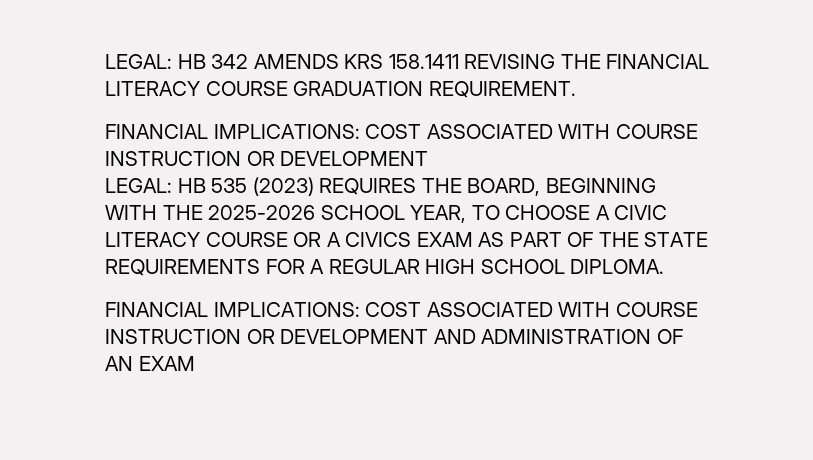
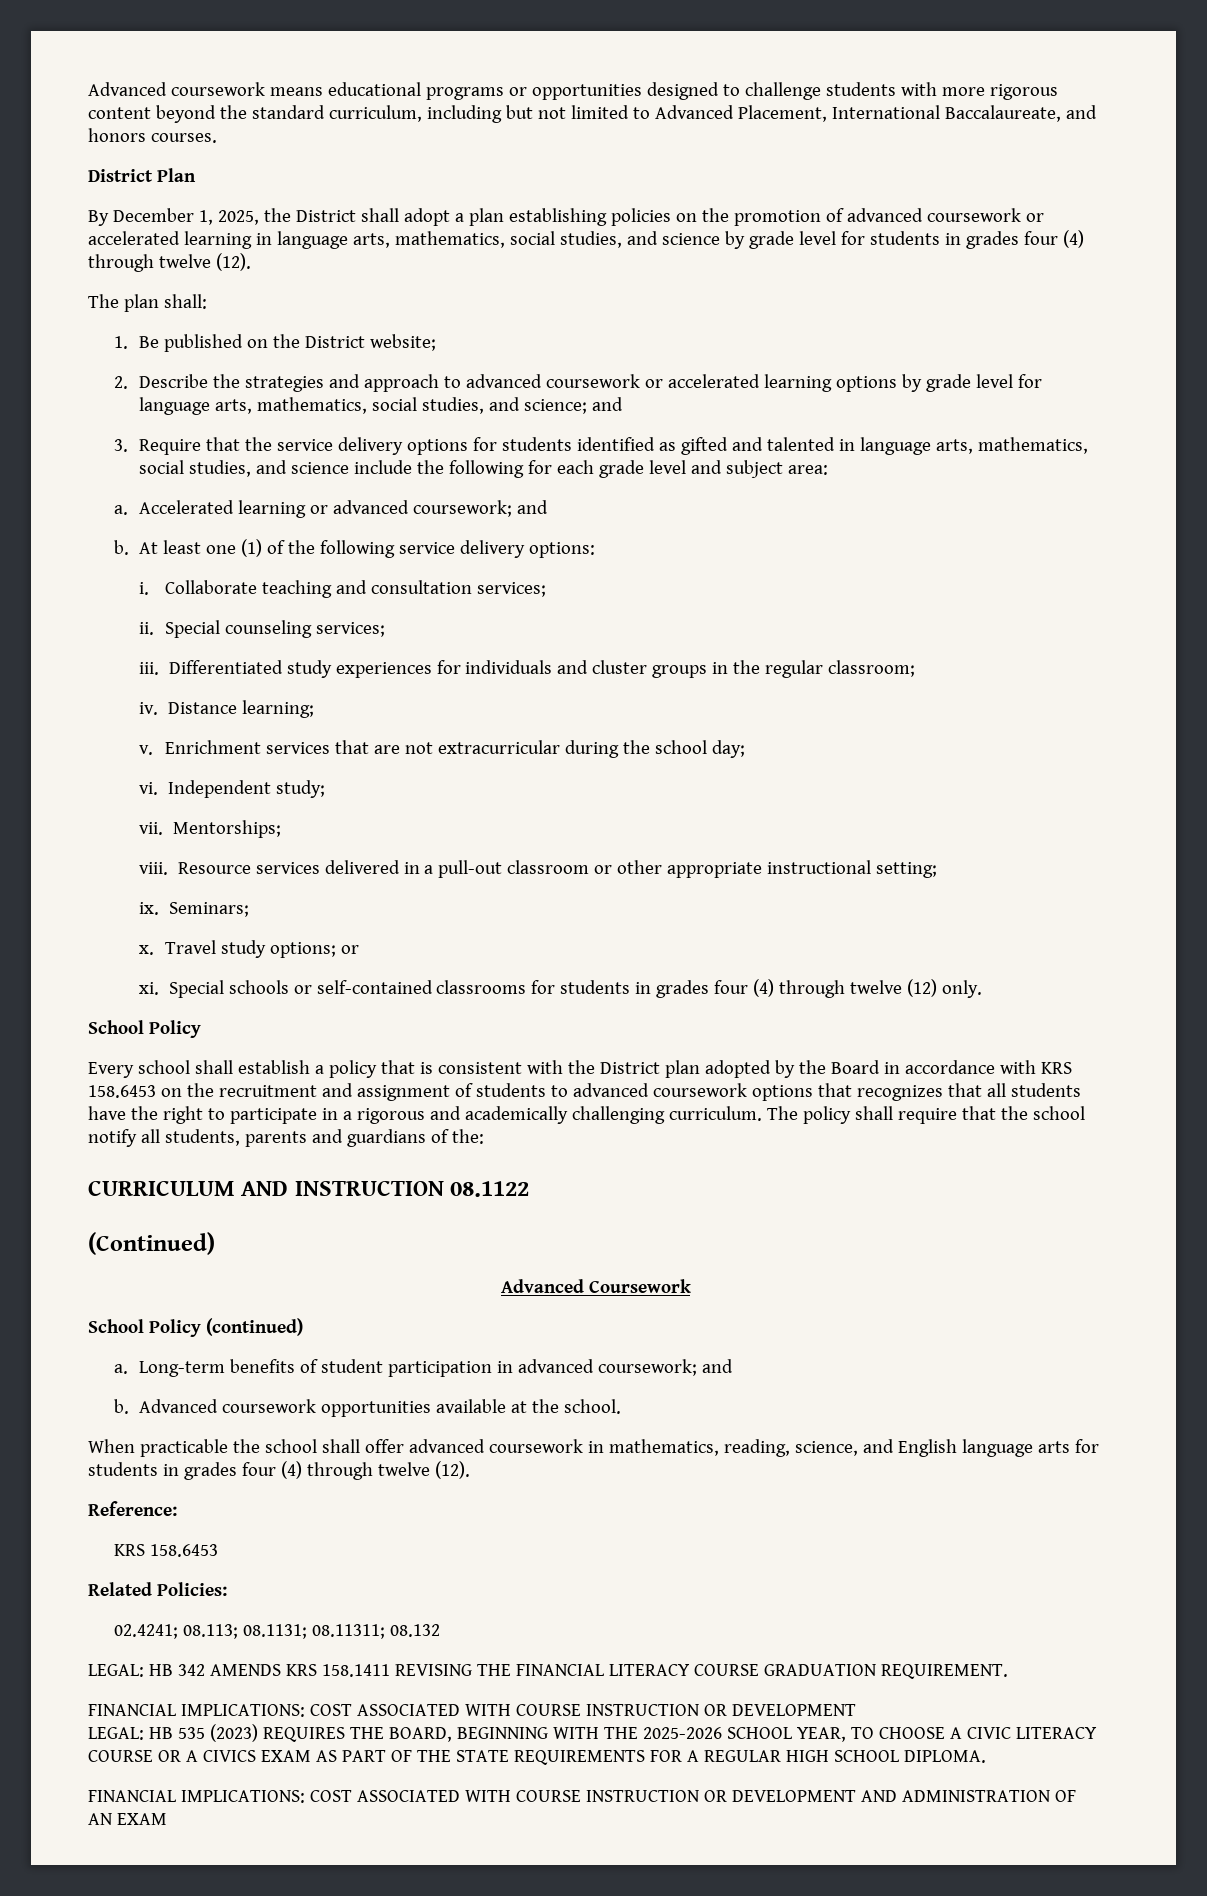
+ Advanced coursework means educational programs or opportunities designed to challenge students with more rigorous content beyond the standard curriculum, including but not limited to Advanced Placement, International Baccalaureate, and honors courses.
+ District Plan
+ By December 1, 2025, the District shall adopt a plan establishing policies on the promotion of advanced coursework or accelerated learning in language arts, mathematics, social studies, and science by grade level for students in grades four (4) through twelve (12).
+ The plan shall:
+ 1. Be published on the District website;
+ 2. Describe the strategies and approach to advanced coursework or accelerated learning options by grade level for language arts, mathematics, social studies, and science; and
+ 3. Require that the service delivery options for students identified as gifted and talented in language arts, mathematics, social studies, and science include the following for each grade level and subject area:
+ a. Accelerated learning or advanced coursework; and
+ b. At least one (1) of the following service delivery options:
+ i. Collaborate teaching and consultation services;
+ ii. Special counseling services;
+ iii. Differentiated study experiences for individuals and cluster groups in the regular classroom;
+ iv. Distance learning;
+ v. Enrichment services that are not extracurricular during the school day;
+ vi. Independent study;
+ vii. Mentorships;
+ viii. Resource services delivered in a pull-out classroom or other appropriate instructional setting;
+ ix. Seminars;
+ x. Travel study options; or
+ xi. Special schools or self-contained classrooms for students in grades four (4) through twelve (12) only.
+ School Policy
+ Every school shall establish a policy that is consistent with the District plan adopted by the Board in accordance with KRS 158.6453 on the recruitment and assignment of students to advanced coursework options that recognizes that all students have the right to participate in a rigorous and academically challenging curriculum. The policy shall require that the school notify all students, parents and guardians of the:
+ CURRICULUM AND INSTRUCTION 08.1122
+ (Continued)
+ Advanced Coursework
+ School Policy (continued)
+ a. Long-term benefits of student participation in advanced coursework; and
+ b. Advanced coursework opportunities available at the school.
+ When practicable the school shall offer advanced coursework in mathematics, reading, science, and English language arts for students in grades four (4) through twelve (12).
+ Reference:
+ KRS 158.6453
+ Related Policies:
+ 02.4241; 08.113; 08.1131; 08.11311; 08.132

